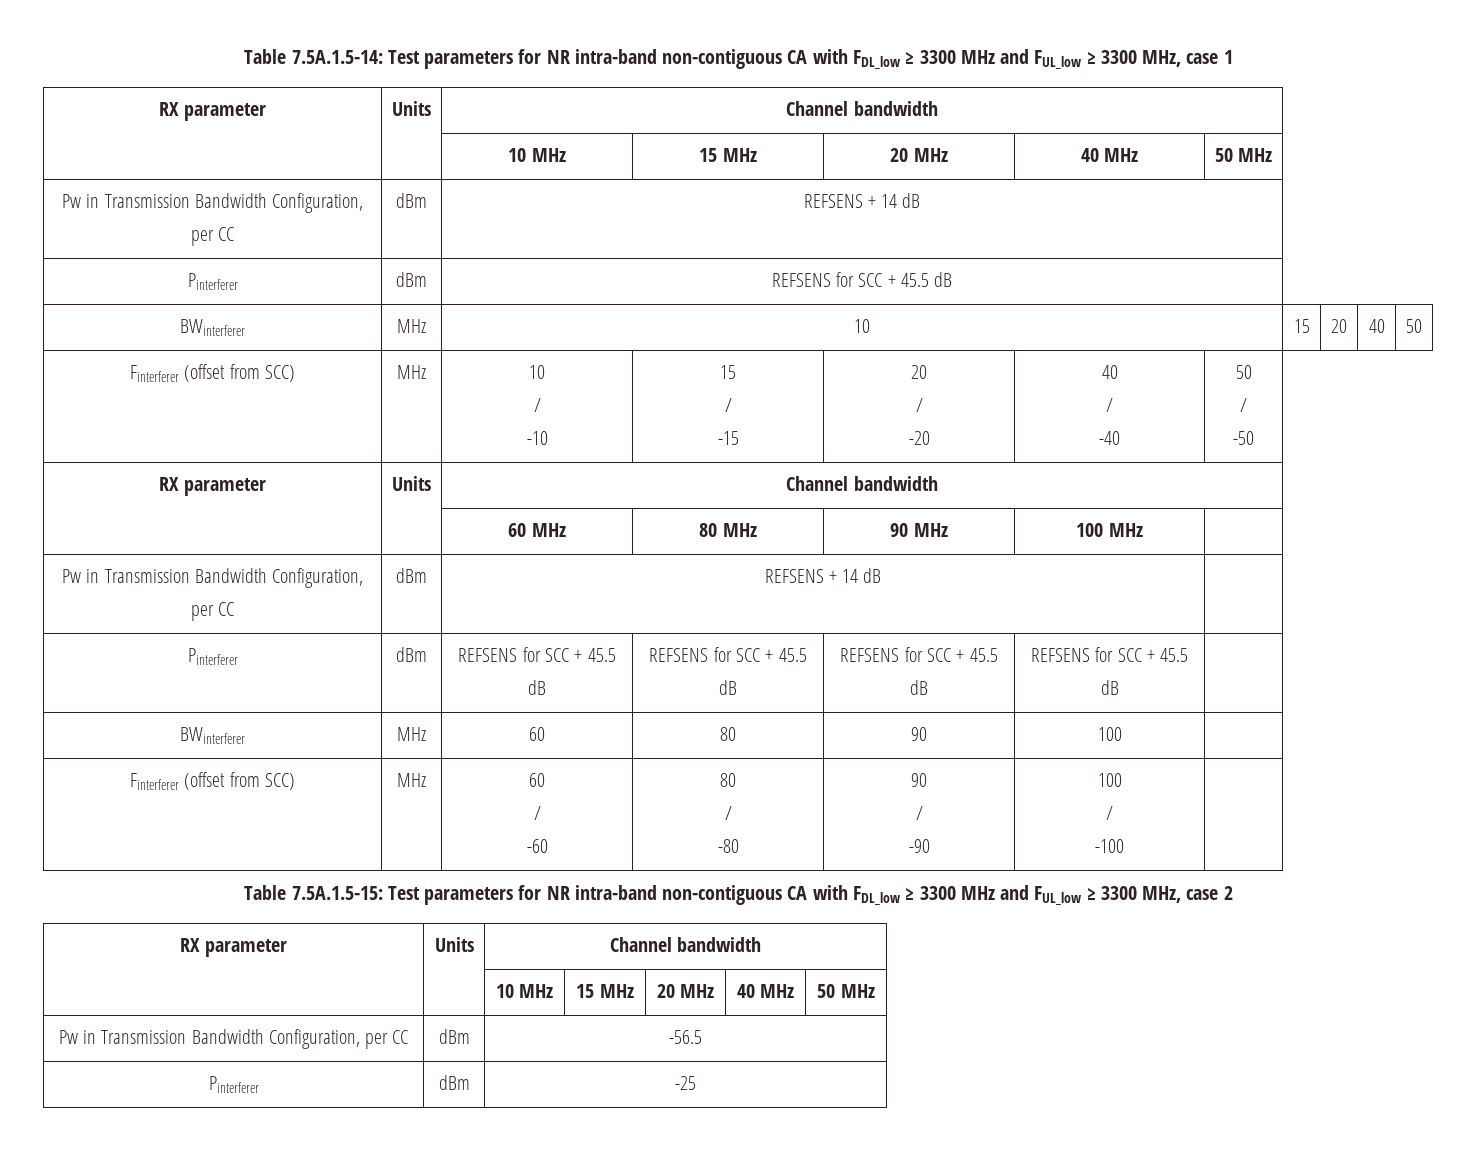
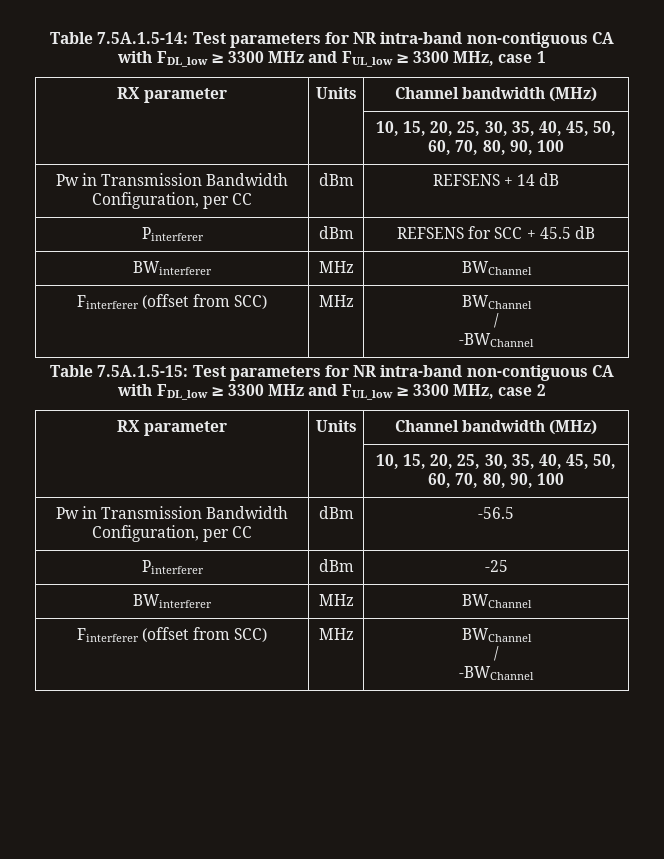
  Table 7.5A.1.5-14: Test parameters for NR intra-band non-contiguous CA with FDL_low ≥ 3300 MHz and FUL_low ≥ 3300 MHz, case 1
- RX parameter | Units | Channel bandwidth
- | | 10 MHz | 15 MHz | 20 MHz | 40 MHz | 50 MHz
+ RX parameter | Units | Channel bandwidth (MHz)
+ | | 10, 15, 20, 25, 30, 35, 40, 45, 50, 60, 70, 80, 90, 100
  Pw in Transmission Bandwidth Configuration, per CC | dBm | REFSENS + 14 dB
  Pinterferer | dBm | REFSENS for SCC + 45.5 dB
- BWinterferer | MHz | 10 | 15 | 20 | 40 | 50
- Finterferer (offset from SCC) | MHz | 10
+ BWinterferer | MHz | BWChannel
+ Finterferer (offset from SCC) | MHz | BWChannel
  /
- -10 | 15
- /
- -15 | 20
- /
- -20 | 40
- /
- -40 | 50
- /
- -50
- RX parameter | Units | Channel bandwidth
- | | 60 MHz | 80 MHz | 90 MHz | 100 MHz |
- Pw in Transmission Bandwidth Configuration, per CC | dBm | REFSENS + 14 dB |
- Pinterferer | dBm | REFSENS for SCC + 45.5 dB | REFSENS for SCC + 45.5 dB | REFSENS for SCC + 45.5 dB | REFSENS for SCC + 45.5 dB |
- BWinterferer | MHz | 60 | 80 | 90 | 100 |
- Finterferer (offset from SCC) | MHz | 60
- /
- -60 | 80
- /
- -80 | 90
- /
- -90 | 100
- /
- -100 |
+ -BWChannel
  Table 7.5A.1.5-15: Test parameters for NR intra-band non-contiguous CA with FDL_low ≥ 3300 MHz and FUL_low ≥ 3300 MHz, case 2
- RX parameter | Units | Channel bandwidth
- | | 10 MHz | 15 MHz | 20 MHz | 40 MHz | 50 MHz
+ RX parameter | Units | Channel bandwidth (MHz)
+ | | 10, 15, 20, 25, 30, 35, 40, 45, 50, 60, 70, 80, 90, 100
  Pinterferer | dBm | -25
+ BWinterferer | MHz | BWChannel
+ Finterferer (offset from SCC) | MHz | BWChannel
+ /
+ -BWChannel

